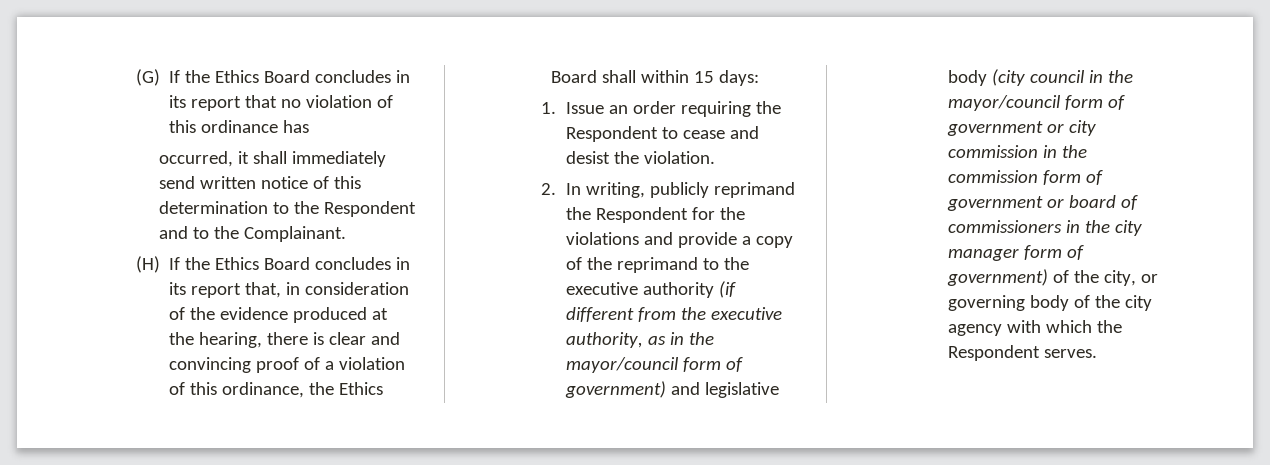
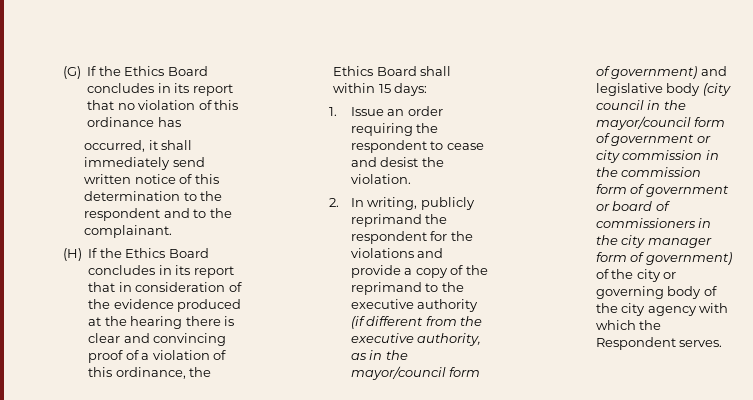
- occurred, it shall immediately send written notice of this determination to the Respondent and to the Complainant.
+ occurred, it shall immediately send written notice of this determination to the respondent and to the complainant.
- (H) If the Ethics Board concludes in its report that, in consideration of the evidence produced at the hearing, there is clear and convincing proof of a violation of this ordinance, the Ethics Board shall within 15 days:
+ (H) If the Ethics Board concludes in its report that in consideration of the evidence produced at the hearing there is clear and convincing proof of a violation of this ordinance, the Ethics Board shall within 15 days:
- 1. Issue an order requiring the Respondent to cease and desist the violation.
+ 1. Issue an order requiring the respondent to cease and desist the violation.
- 2. In writing, publicly reprimand the Respondent for the violations and provide a copy of the reprimand to the executive authority (if different from the executive authority, as in the mayor/council form of government) and legislative body (city council in the mayor/council form of government or city commission in the commission form of government or board of commissioners in the city manager form of government) of the city, or governing body of the city agency with which the Respondent serves.
+ 2. In writing, publicly reprimand the respondent for the violations and provide a copy of the reprimand to the executive authority (if different from the executive authority, as in the mayor/council form of government) and legislative body (city council in the mayor/council form of government or city commission in the commission form of government or board of commissioners in the city manager form of government) of the city or governing body of the city agency with which the Respondent serves.

